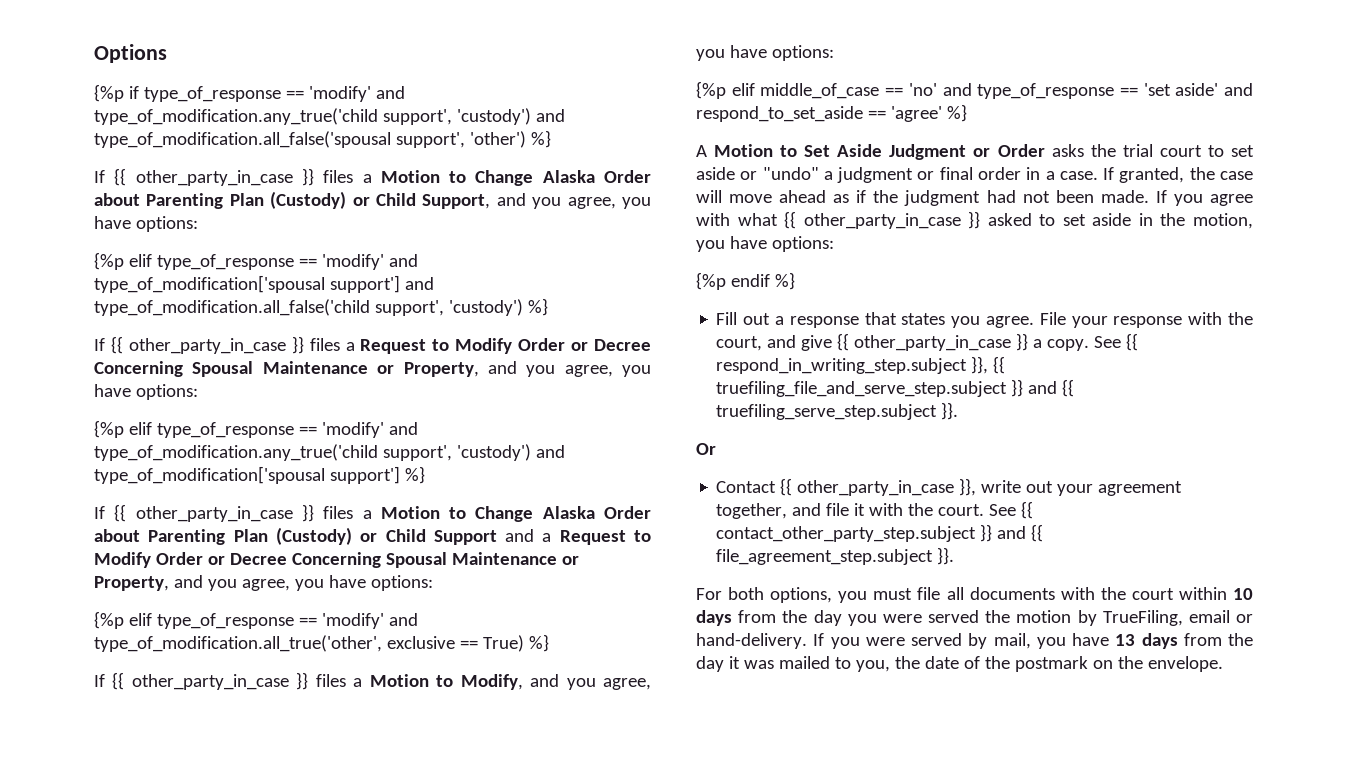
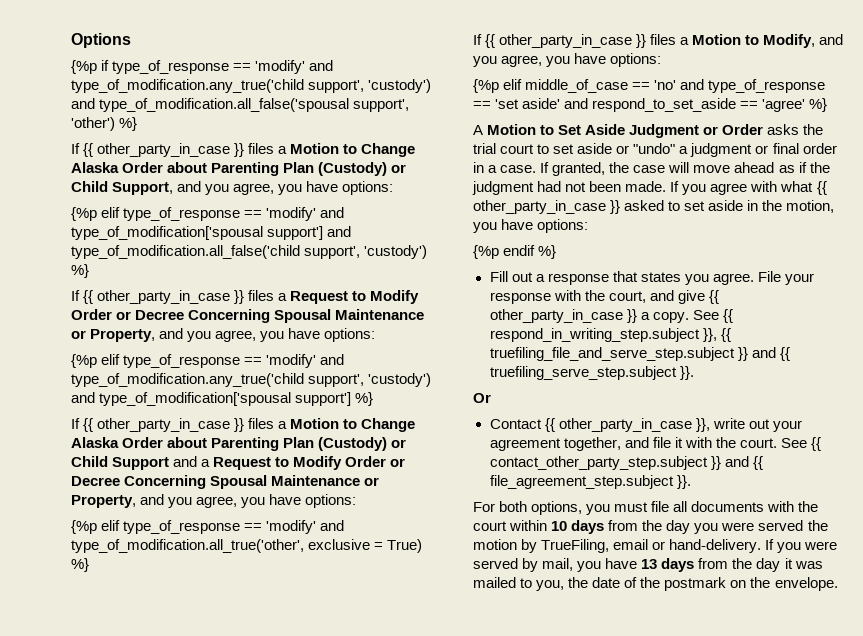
- {%p elif type_of_response == 'modify' and type_of_modification.all_true('other', exclusive == True) %}
+ {%p elif type_of_response == 'modify' and type_of_modification.all_true('other', exclusive = True) %}

